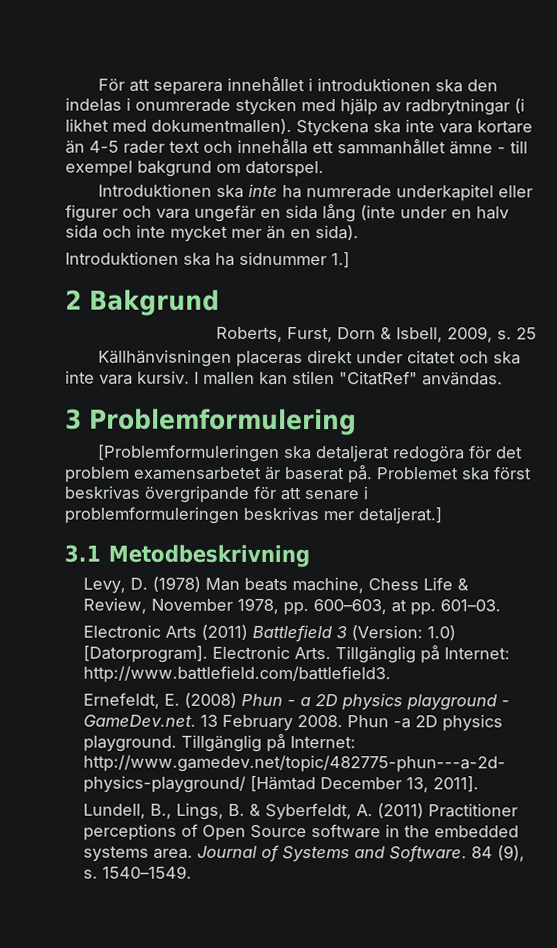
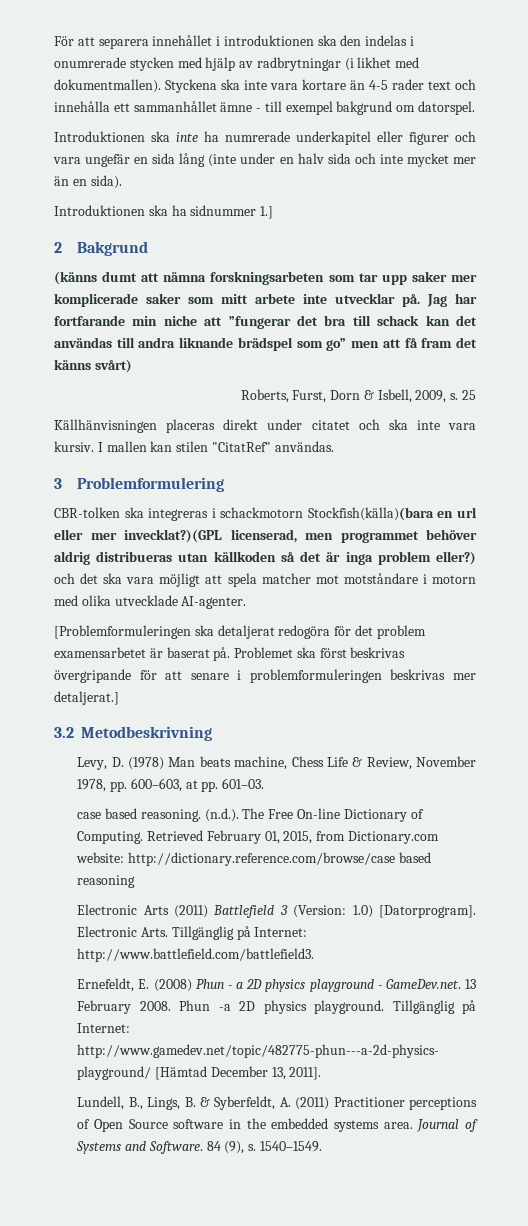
+ (känns dumt att nämna forskningsarbeten som tar upp saker mer komplicerade saker som mitt arbete inte utvecklar på. Jag har fortfarande min niche att ”fungerar det bra till schack kan det användas till andra liknande brädspel som go” men att få fram det känns svårt)
+ CBR-tolken ska integreras i schackmotorn Stockfish(källa)(bara en url eller mer invecklat?)(GPL licenserad, men programmet behöver aldrig distribueras utan källkoden så det är inga problem eller?) och det ska vara möjligt att spela matcher mot motståndare i motorn med olika utvecklade AI-agenter.
- 3.1 Metodbeskrivning
+ 3.2 Metodbeskrivning
+ case based reasoning. (n.d.). The Free On-line Dictionary of Computing. Retrieved February 01, 2015, from Dictionary.com website: http://dictionary.reference.com/browse/case based reasoning

